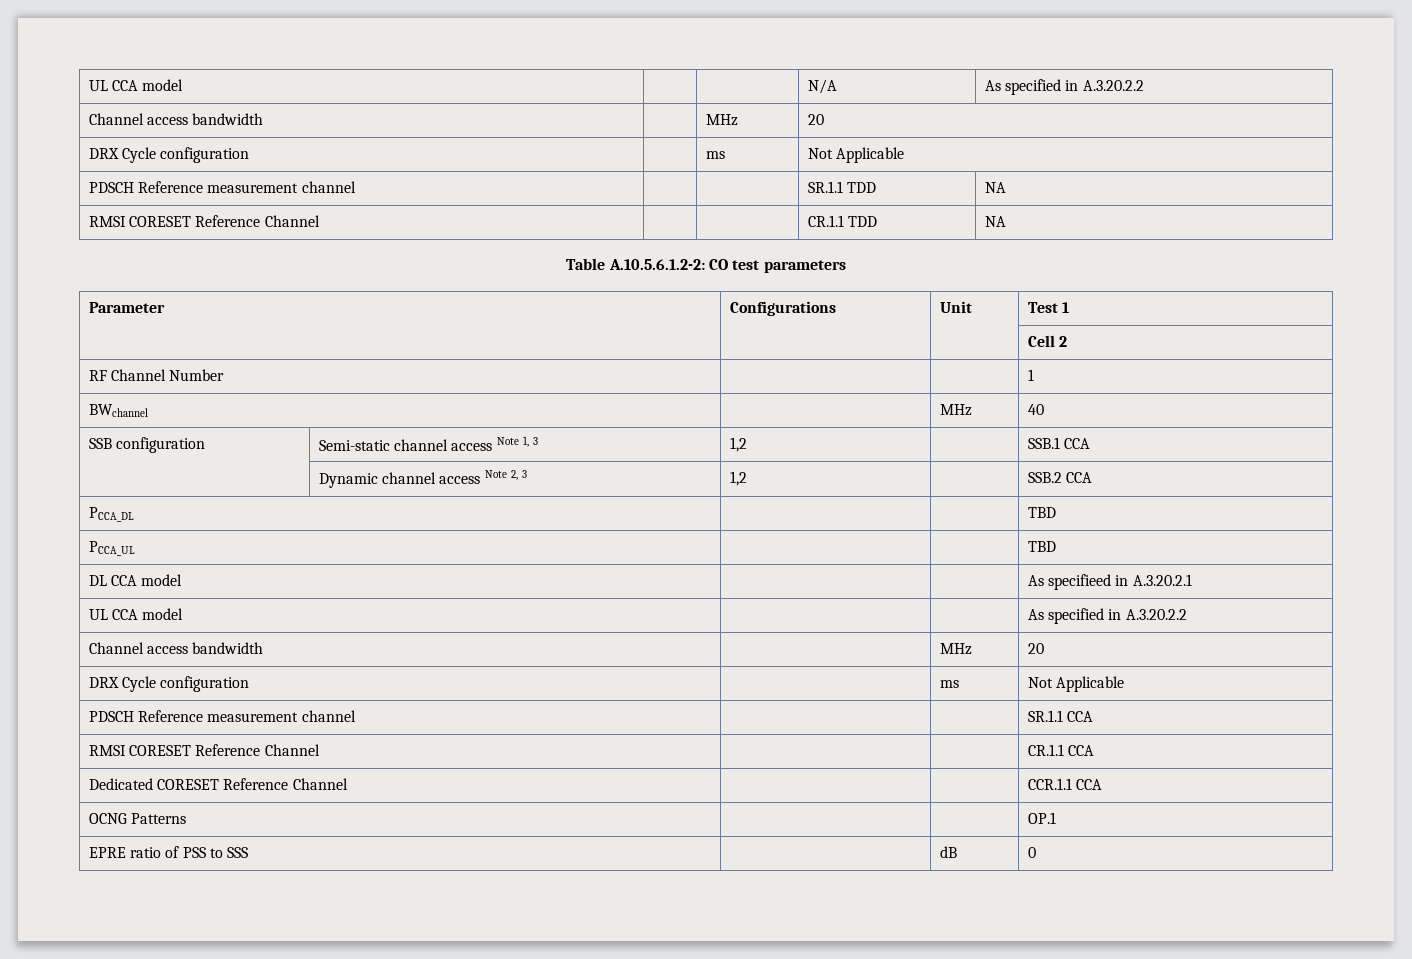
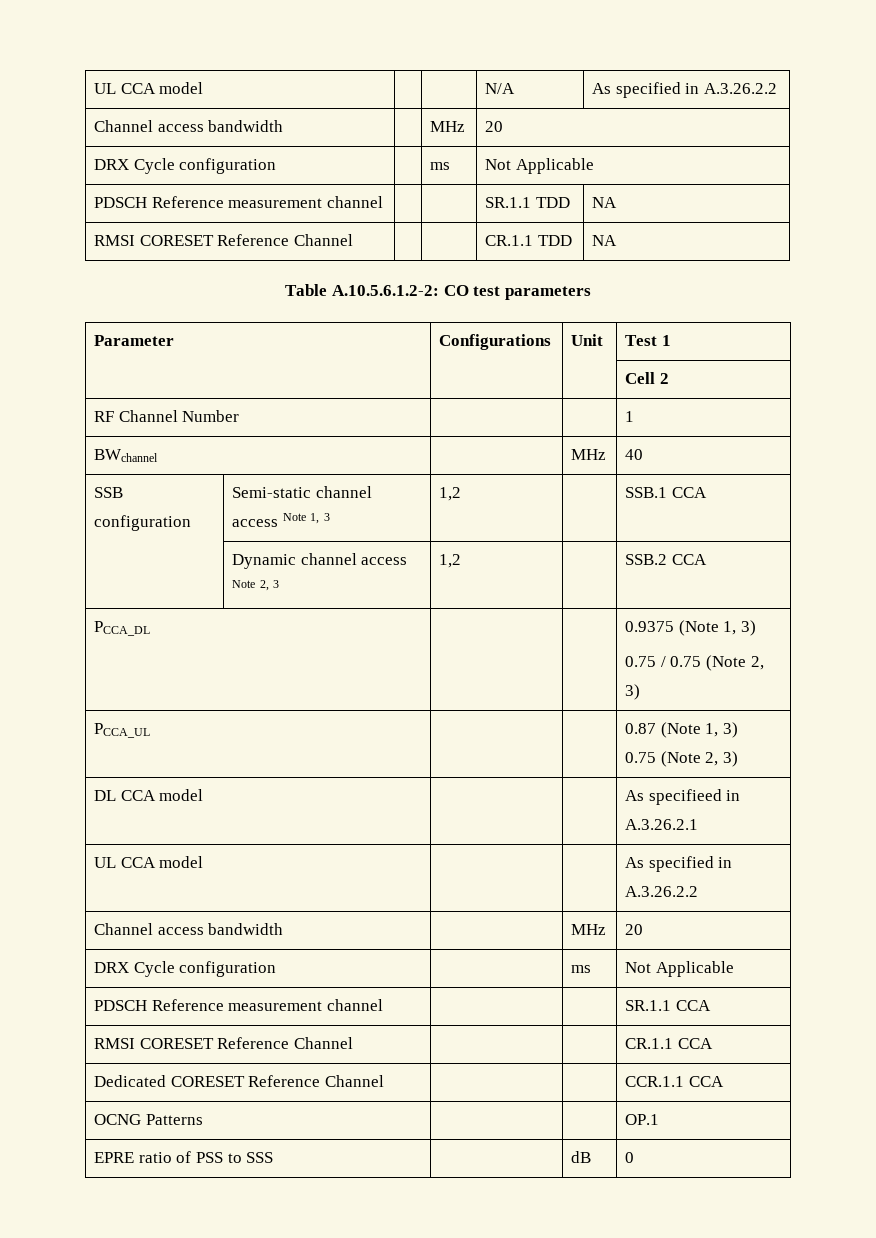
- UL CCA model | | | N/A | As specified in A.3.20.2.2
+ UL CCA model | | | N/A | As specified in A.3.26.2.2
- PCCA_DL | | | TBD
- PCCA_UL | | | TBD
+ PCCA_DL | | | 0.9375 (Note 1, 3)
+ 0.75 / 0.75 (Note 2, 3)
+ PCCA_UL | | | 0.87 (Note 1, 3)
+ 0.75 (Note 2, 3)
- DL CCA model | | | As specifieed in A.3.20.2.1
+ DL CCA model | | | As specifieed in A.3.26.2.1
- UL CCA model | | | As specified in A.3.20.2.2
+ UL CCA model | | | As specified in A.3.26.2.2

